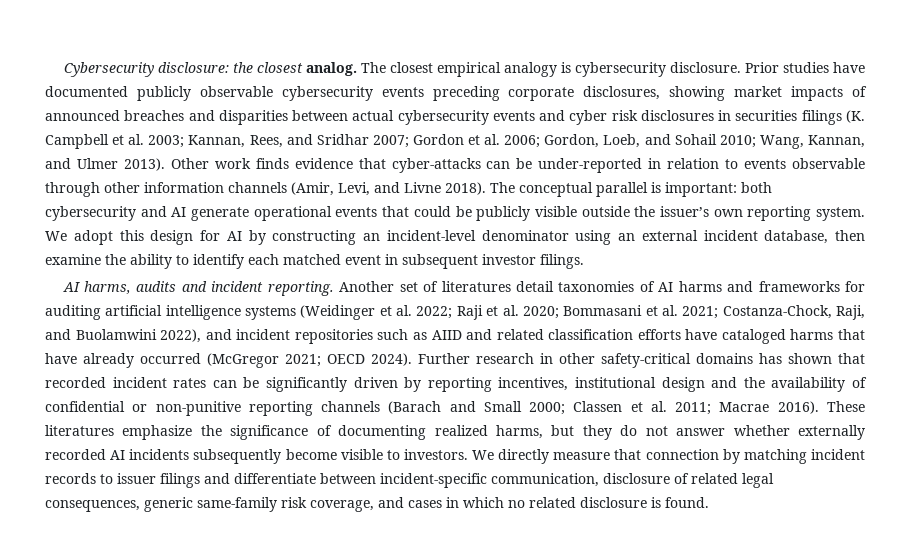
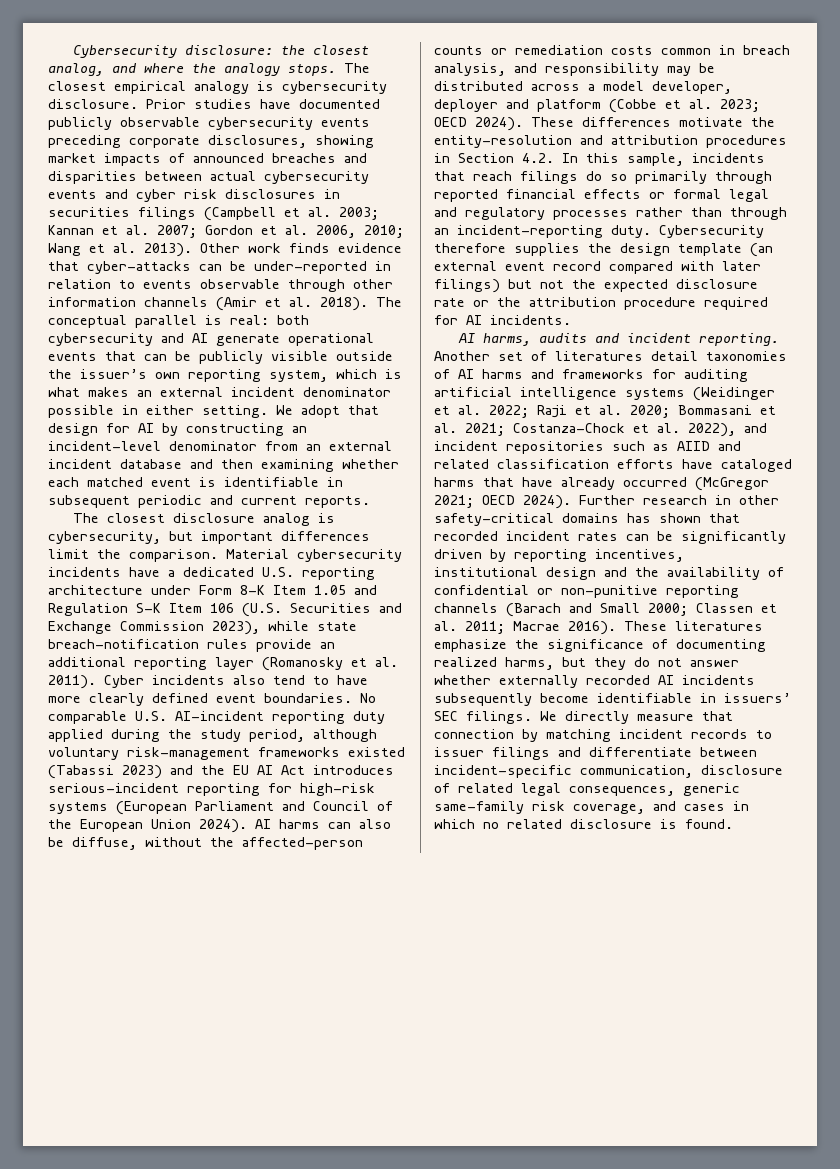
- Cybersecurity disclosure: the closest analog.
+ Cybersecurity disclosure: the closest analog, and where the analogy stops.
- Prior studies have documented publicly observable cybersecurity events preceding corporate disclosures, showing market impacts of announced breaches and disparities between actual cybersecurity events and cyber risk disclosures in securities filings (K. Campbell et al. 2003; Kannan, Rees, and Sridhar 2007; Gordon et al. 2006; Gordon, Loeb, and Sohail 2010; Wang, Kannan, and Ulmer 2013).
+ Prior studies have documented publicly observable cybersecurity events preceding corporate disclosures, showing market impacts of announced breaches and disparities between actual cybersecurity events and cyber risk disclosures in securities filings (Campbell et al. 2003; Kannan et al. 2007; Gordon et al. 2006, 2010; Wang et al. 2013).
- Other work finds evidence that cyber-attacks can be under-reported in relation to events observable through other information channels (Amir, Levi, and Livne 2018).
+ Other work finds evidence that cyber-attacks can be under-reported in relation to events observable through other information channels (Amir et al. 2018).
- The conceptual parallel is important: both cybersecurity and AI generate operational events that could be publicly visible outside the issuer’s own reporting system.
+ The conceptual parallel is real: both cybersecurity and AI generate operational events that can be publicly visible outside the issuer’s own reporting system, which is what makes an external incident denominator possible in either setting.
- We adopt this design for AI by constructing an incident-level denominator using an external incident database, then examine the ability to identify each matched event in subsequent investor filings.
+ We adopt that design for AI by constructing an incident-level denominator from an external incident database and then examining whether each matched event is identifiable in subsequent periodic and current reports.
+ The closest disclosure analog is cybersecurity, but important differences limit the comparison. Material cybersecurity incidents have a dedicated U.S. reporting architecture under Form 8-K Item 1.05 and Regulation S-K Item 106 (U.S. Securities and Exchange Commission 2023), while state breach-notification rules provide an additional reporting layer (Romanosky et al. 2011). Cyber incidents also tend to have more clearly defined event boundaries. No comparable U.S. AI-incident reporting duty applied during the study period, although voluntary risk-management frameworks existed (Tabassi 2023) and the EU AI Act introduces serious-incident reporting for high-risk systems (European Parliament and Council of the European Union 2024). AI harms can also be diffuse, without the affected-person counts or remediation costs common in breach analysis, and responsibility may be distributed across a model developer, deployer and platform (Cobbe et al. 2023; OECD 2024). These differences motivate the entity-resolution and attribution procedures in Section 4.2. In this sample, incidents that reach filings do so primarily through reported financial effects or formal legal and regulatory processes rather than through an incident-reporting duty. Cybersecurity therefore supplies the design template (an external event record compared with later filings) but not the expected disclosure rate or the attribution procedure required for AI incidents.
- Another set of literatures detail taxonomies of AI harms and frameworks for auditing artificial intelligence systems (Weidinger et al. 2022; Raji et al. 2020; Bommasani et al. 2021; Costanza-Chock, Raji, and Buolamwini 2022), and incident repositories such as AIID and related classification efforts have cataloged harms that have already occurred (McGregor 2021; OECD 2024).
+ Another set of literatures detail taxonomies of AI harms and frameworks for auditing artificial intelligence systems (Weidinger et al. 2022; Raji et al. 2020; Bommasani et al. 2021; Costanza-Chock et al. 2022), and incident repositories such as AIID and related classification efforts have cataloged harms that have already occurred (McGregor 2021; OECD 2024).
- These literatures emphasize the significance of documenting realized harms, but they do not answer whether externally recorded AI incidents subsequently become visible to investors.
+ These literatures emphasize the significance of documenting realized harms, but they do not answer whether externally recorded AI incidents subsequently become identifiable in issuers’ SEC filings.

